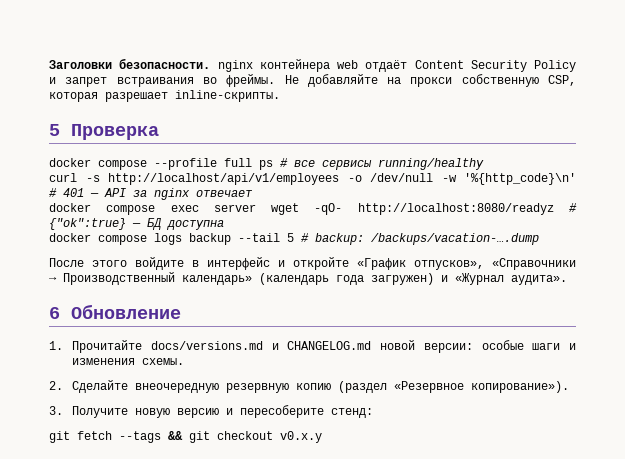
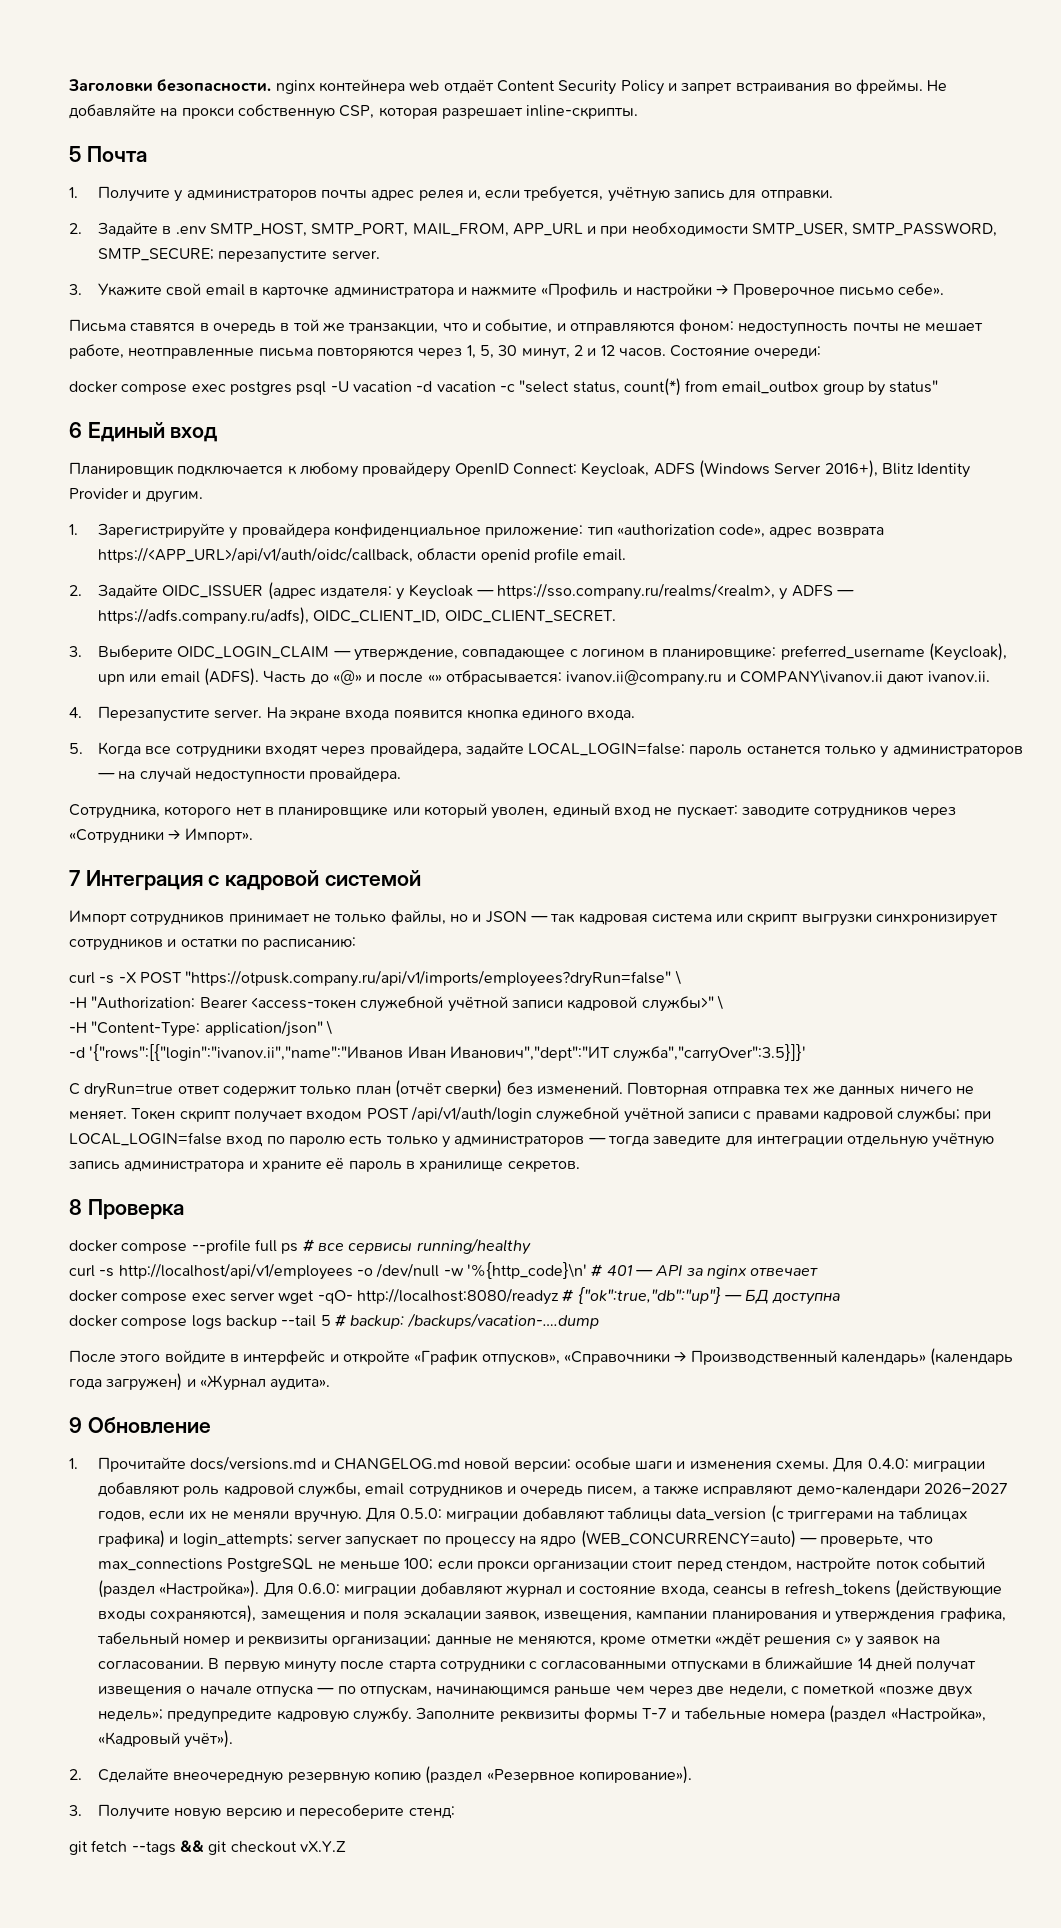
- 5 Проверка
+ 5 Почта
+ 1. Получите у администраторов почты адрес релея и, если требуется, учётную запись для отправки.
+ 2. Задайте в .env SMTP_HOST, SMTP_PORT, MAIL_FROM, APP_URL и при необходимости SMTP_USER, SMTP_PASSWORD, SMTP_SECURE; перезапустите server.
+ 3. Укажите свой email в карточке администратора и нажмите «Профиль и настройки → Проверочное письмо себе».
+ Письма ставятся в очередь в той же транзакции, что и событие, и отправляются фоном: недоступность почты не мешает работе, неотправленные письма повторяются через 1, 5, 30 минут, 2 и 12 часов. Состояние очереди:
+ docker compose exec postgres psql -U vacation -d vacation -c "select status, count(*) from email_outbox group by status"
+ 6 Единый вход
+ Планировщик подключается к любому провайдеру OpenID Connect: Keycloak, ADFS (Windows Server 2016+), Blitz Identity Provider и другим.
+ 1. Зарегистрируйте у провайдера конфиденциальное приложение: тип «authorization code», адрес возврата https://<APP_URL>/api/v1/auth/oidc/callback, области openid profile email.
+ 2. Задайте OIDC_ISSUER (адрес издателя: у Keycloak — https://sso.company.ru/realms/<realm>, у ADFS — https://adfs.company.ru/adfs), OIDC_CLIENT_ID, OIDC_CLIENT_SECRET.
+ 3. Выберите OIDC_LOGIN_CLAIM — утверждение, совпадающее с логином в планировщике: preferred_username (Keycloak), upn или email (ADFS). Часть до «@» и после «» отбрасывается: ivanov.ii@company.ru и COMPANY\ivanov.ii дают ivanov.ii.
+ 4. Перезапустите server. На экране входа появится кнопка единого входа.
+ 5. Когда все сотрудники входят через провайдера, задайте LOCAL_LOGIN=false: пароль останется только у администраторов — на случай недоступности провайдера.
+ Сотрудника, которого нет в планировщике или который уволен, единый вход не пускает: заводите сотрудников через «Сотрудники → Импорт».
+ 7 Интеграция с кадровой системой
+ Импорт сотрудников принимает не только файлы, но и JSON — так кадровая система или скрипт выгрузки синхронизирует сотрудников и остатки по расписанию:
+ curl -s -X POST "https://otpusk.company.ru/api/v1/imports/employees?dryRun=false" \
+ -H "Authorization: Bearer <access-токен служебной учётной записи кадровой службы>" \
+ -H "Content-Type: application/json" \
+ -d '{"rows":[{"login":"ivanov.ii","name":"Иванов Иван Иванович","dept":"ИТ служба","carryOver":3.5}]}'
+ С dryRun=true ответ содержит только план (отчёт сверки) без изменений. Повторная отправка тех же данных ничего не меняет. Токен скрипт получает входом POST /api/v1/auth/login служебной учётной записи с правами кадровой службы; при LOCAL_LOGIN=false вход по паролю есть только у администраторов — тогда заведите для интеграции отдельную учётную запись администратора и храните её пароль в хранилище секретов.
+ 8 Проверка
- docker compose exec server wget -qO- http://localhost:8080/readyz # {"ok":true} — БД доступна
+ docker compose exec server wget -qO- http://localhost:8080/readyz # {"ok":true,"db":"up"} — БД доступна
- 6 Обновление
+ 9 Обновление
+ Для 0.4.0: миграции добавляют роль кадровой службы, email сотрудников и очередь писем, а также исправляют демо-календари 2026–2027 годов, если их не меняли вручную. Для 0.5.0: миграции добавляют таблицы data_version (с триггерами на таблицах графика) и login_attempts; server запускает по процессу на ядро (WEB_CONCURRENCY=auto) — проверьте, что max_connections PostgreSQL не меньше 100; если прокси организации стоит перед стендом, настройте поток событий (раздел «Настройка»). Для 0.6.0: миграции добавляют журнал и состояние входа, сеансы в refresh_tokens (действующие входы сохраняются), замещения и поля эскалации заявок, извещения, кампании планирования и утверждения графика, табельный номер и реквизиты организации; данные не меняются, кроме отметки «ждёт решения с» у заявок на согласовании. В первую минуту после старта сотрудники с согласованными отпусками в ближайшие 14 дней получат извещения о начале отпуска — по отпускам, начинающимся раньше чем через две недели, с пометкой «позже двух недель»; предупредите кадровую службу. Заполните реквизиты формы Т-7 и табельные номера (раздел «Настройка», «Кадровый учёт»).
- git fetch --tags && git checkout v0.x.y
+ git fetch --tags && git checkout vX.Y.Z

